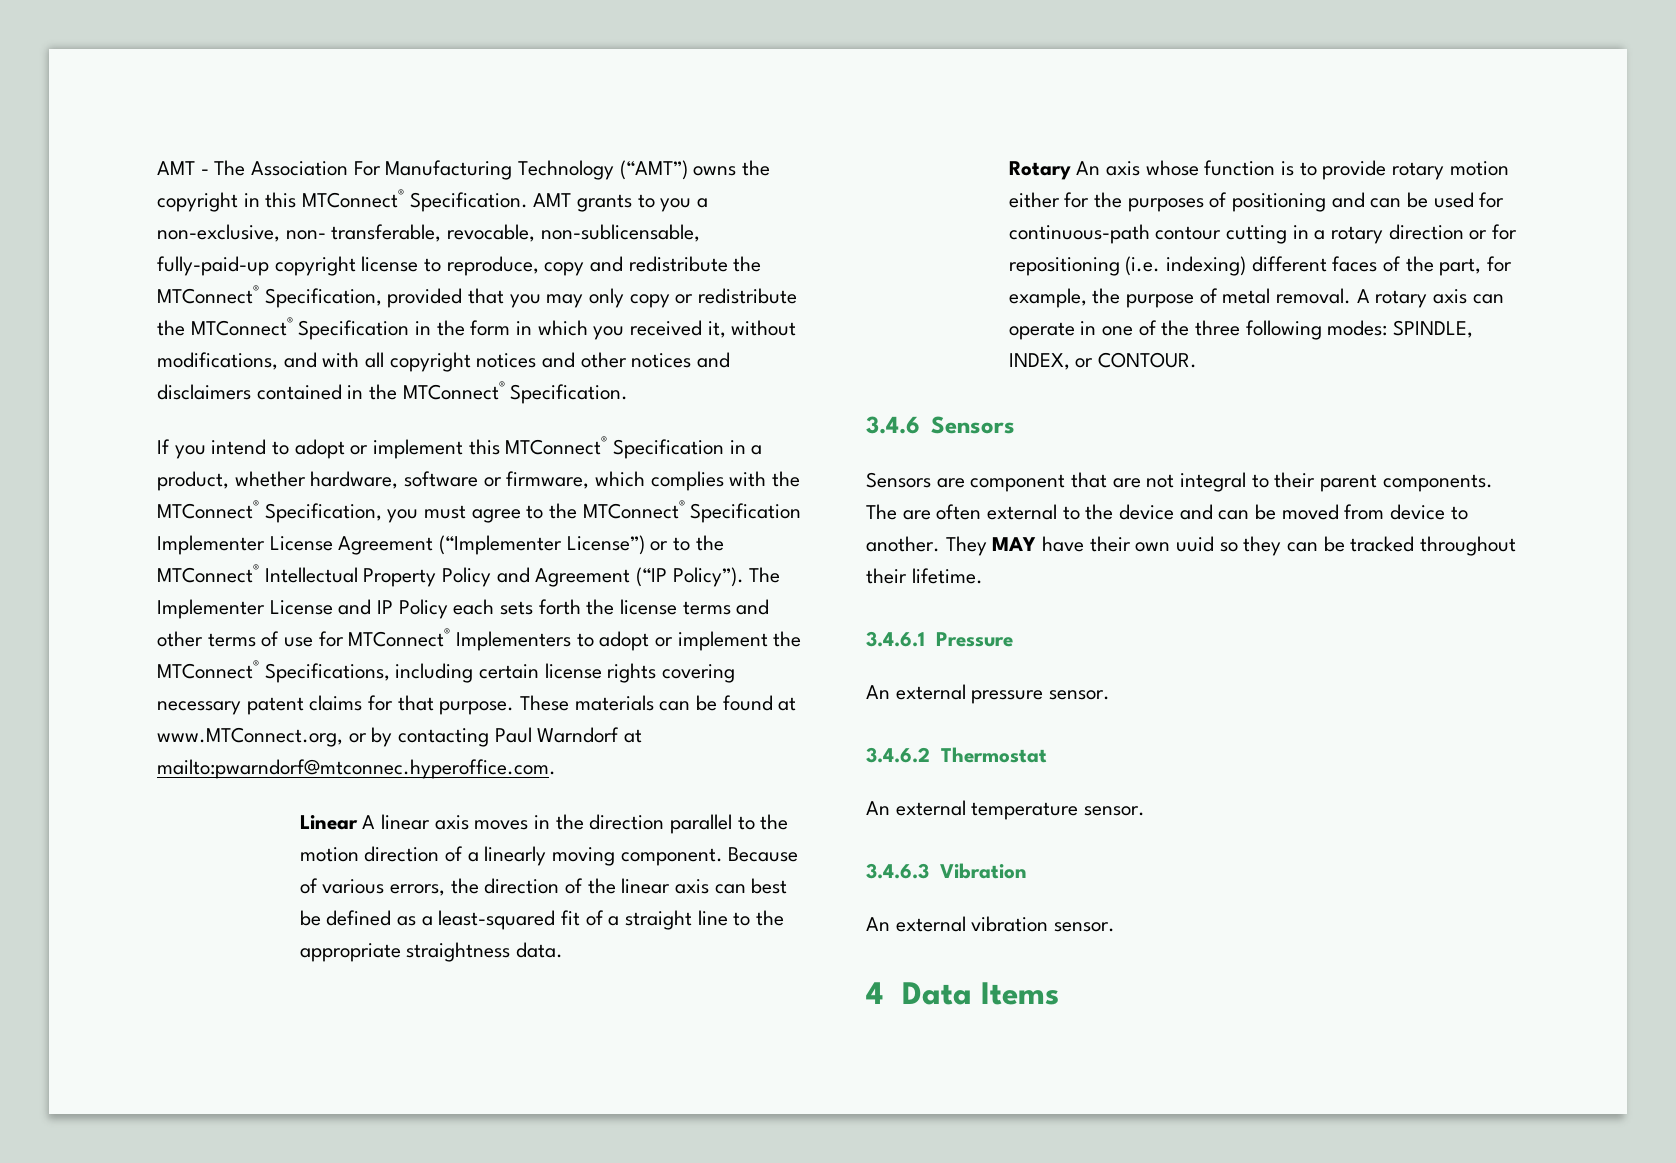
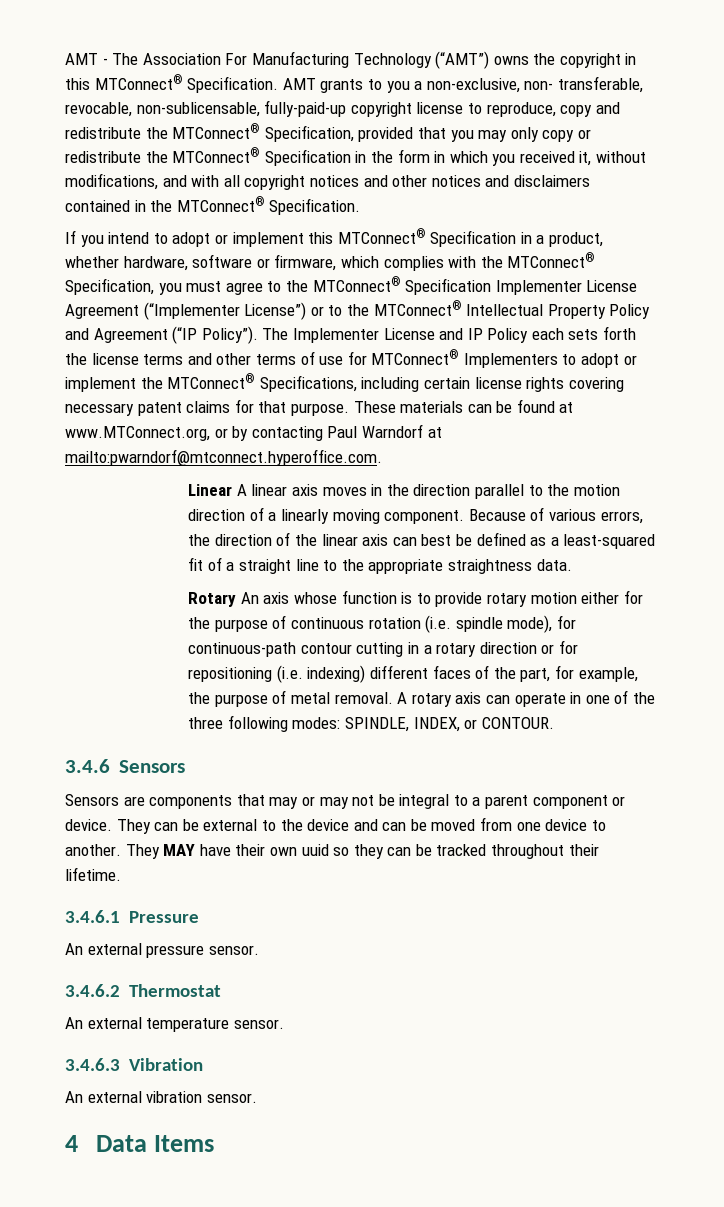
- These materials can be found at www.MTConnect.org, or by contacting Paul Warndorf at mailto:pwarndorf@mtconnec.hyperoffice.com.
+ These materials can be found at www.MTConnect.org, or by contacting Paul Warndorf at mailto:pwarndorf@mtconnect.hyperoffice.com.
- Rotary An axis whose function is to provide rotary motion either for the purposes of positioning and can be used for continuous-path contour cutting in a rotary direction or for repositioning (i.e. indexing) different faces of the part, for example, the purpose of metal removal.
+ Rotary An axis whose function is to provide rotary motion either for the purpose of continuous rotation (i.e. spindle mode), for continuous-path contour cutting in a rotary direction or for repositioning (i.e. indexing) different faces of the part, for example, the purpose of metal removal.
- Sensors are component that are not integral to their parent components. The are often external to the device and can be moved from device to another.
+ Sensors are components that may or may not be integral to a parent component or device. They can be external to the device and can be moved from one device to another.

